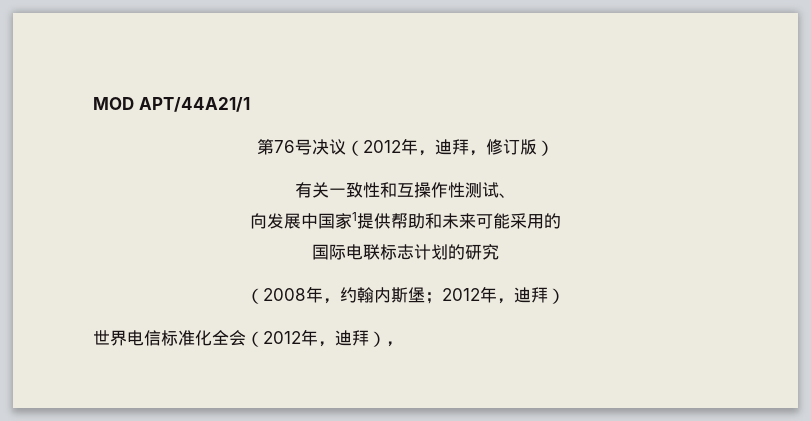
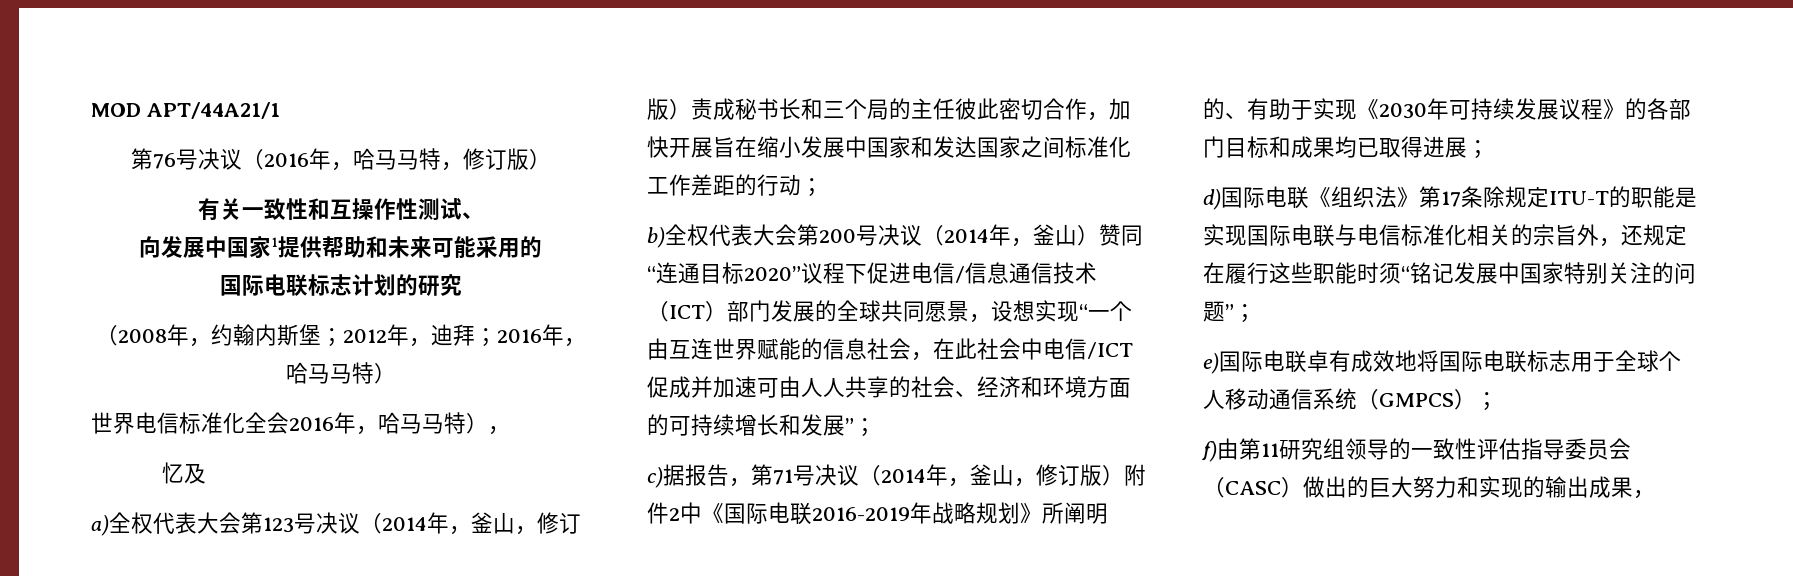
- 第76号决议（2012年，迪拜，修订版）
+ 第76号决议（2016年，哈马马特，修订版）
- （2008年，约翰内斯堡；2012年，迪拜）
+ （2008年，约翰内斯堡；2012年，迪拜；2016年，哈马马特）
- 世界电信标准化全会（2012年，迪拜），
+ 世界电信标准化全会2016年，哈马马特），
+ 忆及
+ a)全权代表大会第123号决议（2014年，釜山，修订版）责成秘书长和三个局的主任彼此密切合作，加快开展旨在缩小发展中国家和发达国家之间标准化工作差距的行动；
+ b)全权代表大会第200号决议（2014年，釜山）赞同“连通目标2020”议程下促进电信/信息通信技术（ICT）部门发展的全球共同愿景，设想实现“一个由互连世界赋能的信息社会，在此社会中电信/ICT促成并加速可由人人共享的社会、经济和环境方面的可持续增长和发展”；
+ c)据报告，第71号决议（2014年，釜山，修订版）附件2中《国际电联2016-2019年战略规划》所阐明的、有助于实现《2030年可持续发展议程》的各部门目标和成果均已取得进展；
+ d)国际电联《组织法》第17条除规定ITU-T的职能是实现国际电联与电信标准化相关的宗旨外，还规定在履行这些职能时须“铭记发展中国家特别关注的问题”；
+ e)国际电联卓有成效地将国际电联标志用于全球个人移动通信系统（GMPCS）；
+ f)由第11研究组领导的一致性评估指导委员会（CASC）做出的巨大努力和实现的输出成果，

